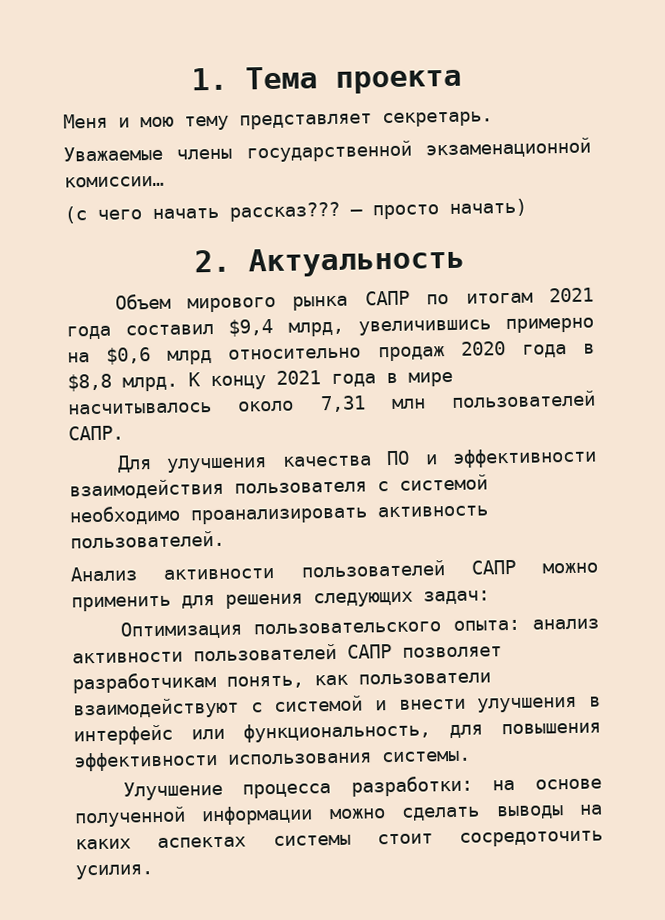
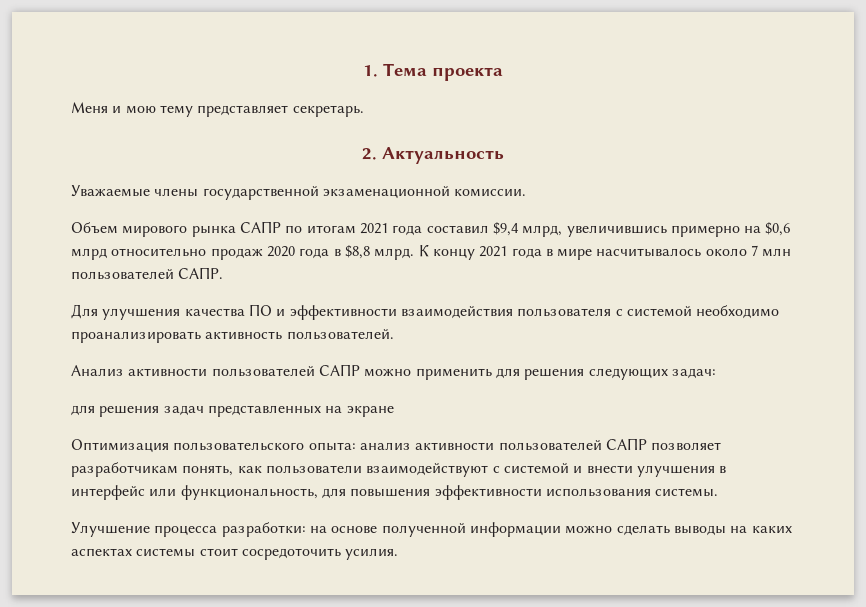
+ 2. Актуальность
- Уважаемые члены государственной экзаменационной комиссии…
- (с чего начать рассказ??? – просто начать)
- 2. Актуальность
+ Уважаемые члены государственной экзаменационной комиссии.
- Объем мирового рынка САПР по итогам 2021 года составил $9,4 млрд, увеличившись примерно на $0,6 млрд относительно продаж 2020 года в $8,8 млрд. К концу 2021 года в мире насчитывалось около 7,31 млн пользователей САПР.
+ Объем мирового рынка САПР по итогам 2021 года составил $9,4 млрд, увеличившись примерно на $0,6 млрд относительно продаж 2020 года в $8,8 млрд. К концу 2021 года в мире насчитывалось около 7 млн пользователей САПР.
+ для решения задач представленных на экране

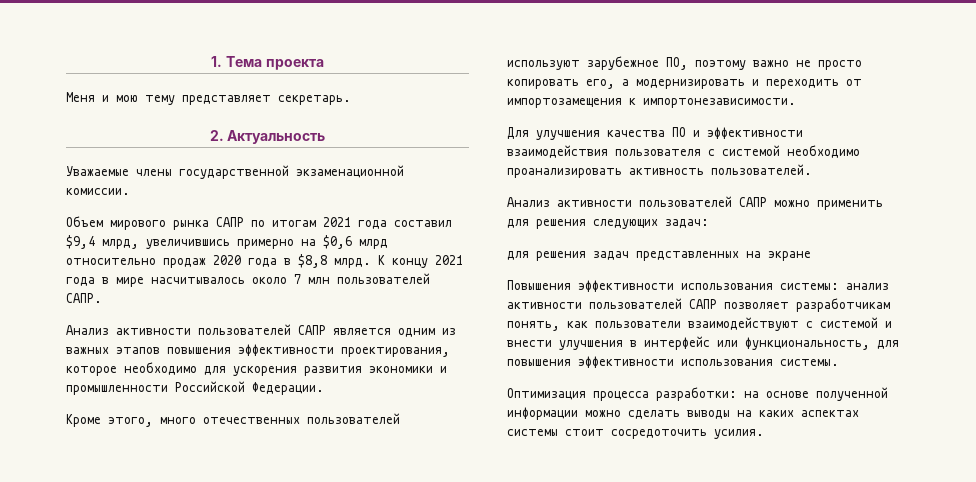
+ Анализ активности пользователей САПР является одним из важных этапов повышения эффективности проектирования, которое необходимо для ускорения развития экономики и промышленности Российской Федерации.
+ Кроме этого, много отечественных пользователей используют зарубежное ПО, поэтому важно не просто копировать его, а модернизировать и переходить от импортозамещения к импортонезависимости.
- Оптимизация пользовательского опыта: анализ активности пользователей САПР позволяет разработчикам понять, как пользователи взаимодействуют с системой и внести улучшения в интерфейс или функциональность, для повышения эффективности использования системы.
+ Повышения эффективности использования системы: анализ активности пользователей САПР позволяет разработчикам понять, как пользователи взаимодействуют с системой и внести улучшения в интерфейс или функциональность, для повышения эффективности использования системы.
- Улучшение процесса разработки: на основе полученной информации можно сделать выводы на каких аспектах системы стоит сосредоточить усилия.
+ Оптимизация процесса разработки: на основе полученной информации можно сделать выводы на каких аспектах системы стоит сосредоточить усилия.

